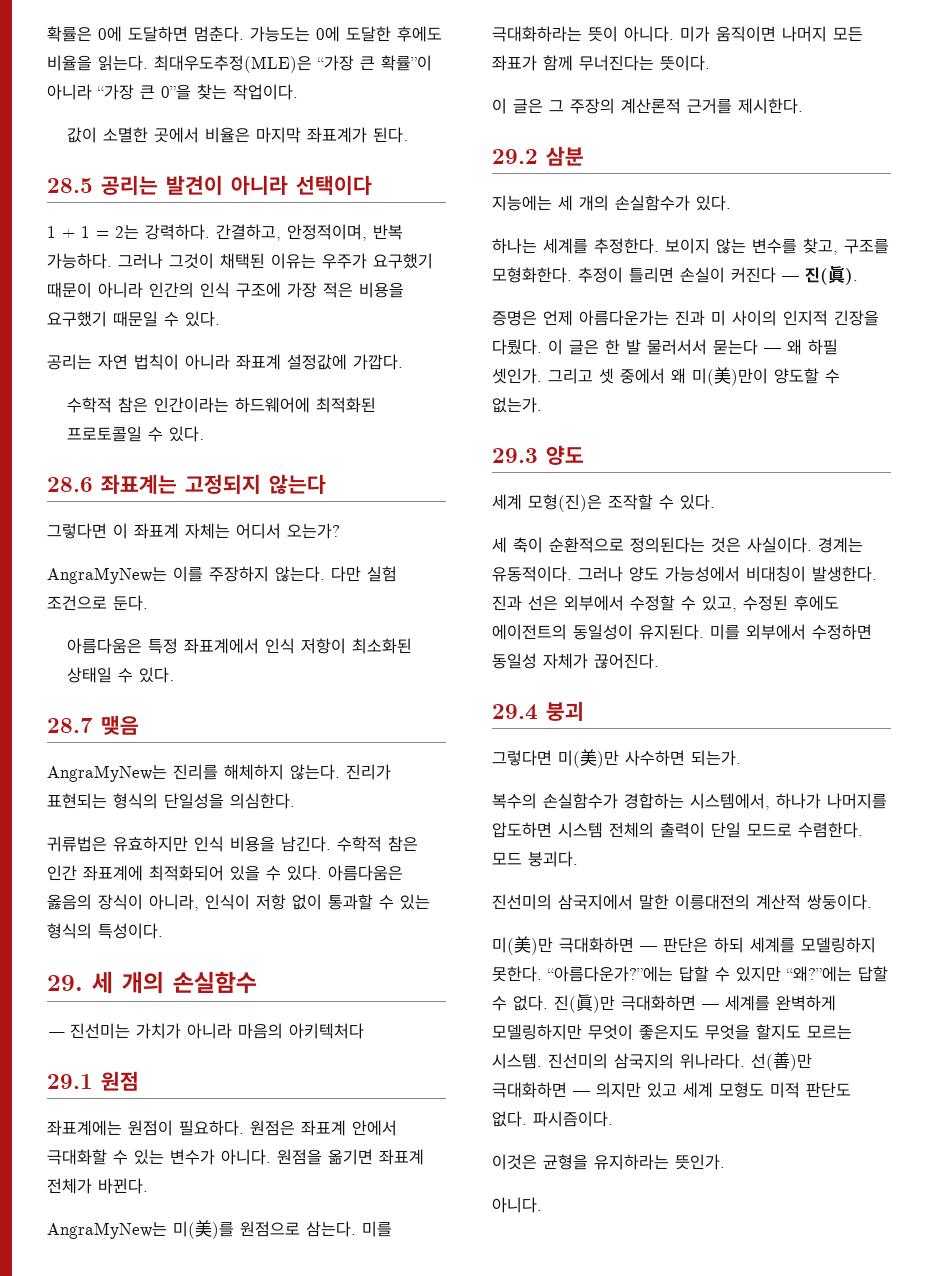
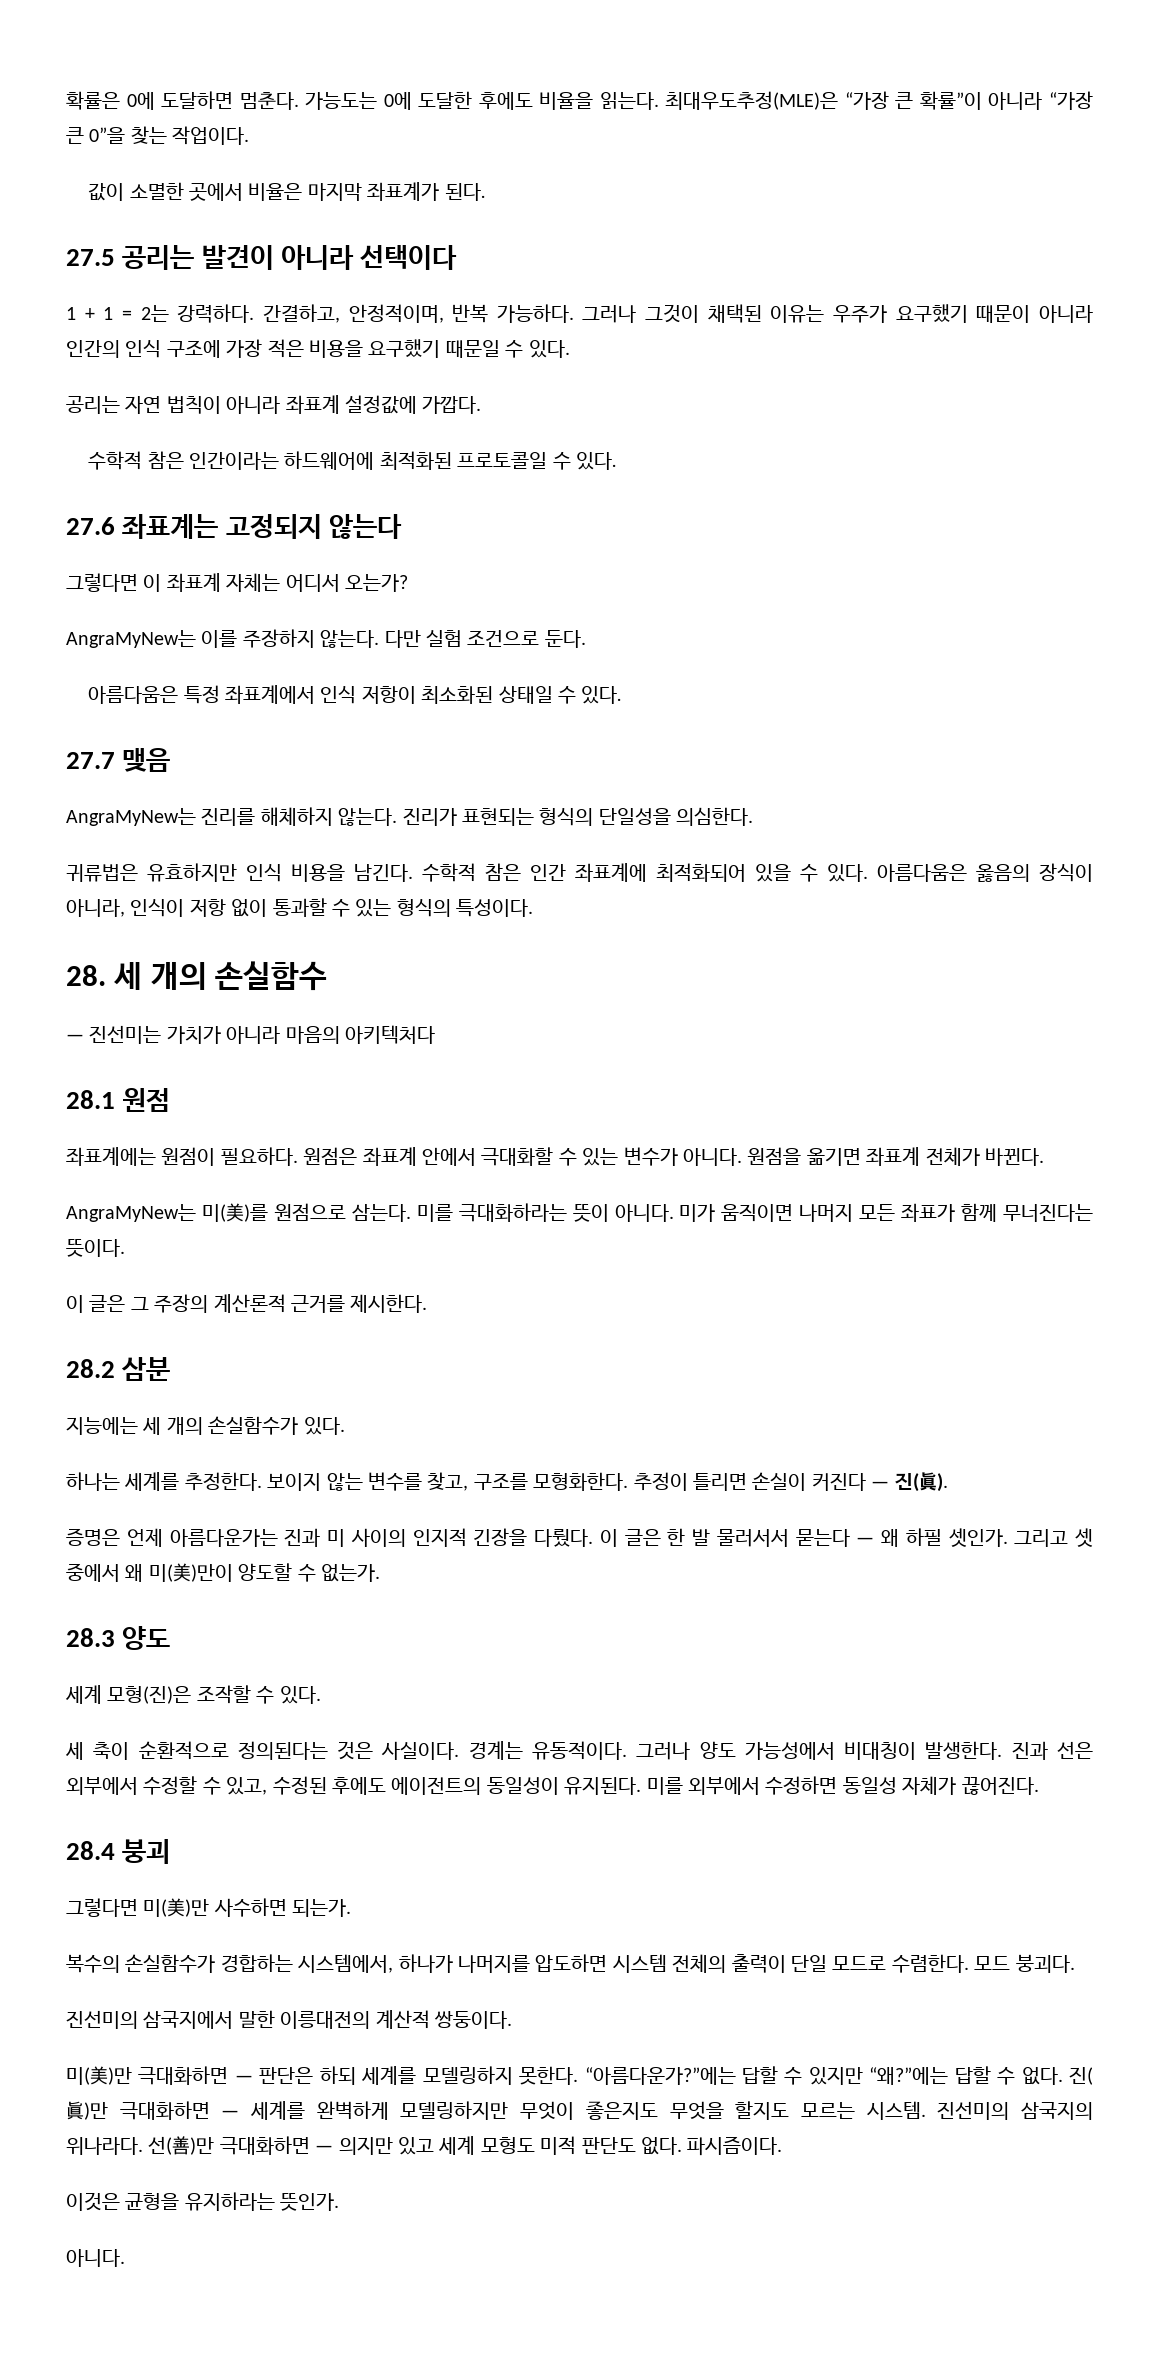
- 28.5 공리는 발견이 아니라 선택이다
+ 27.5 공리는 발견이 아니라 선택이다
- 28.6 좌표계는 고정되지 않는다
+ 27.6 좌표계는 고정되지 않는다
- 28.7 맺음
+ 27.7 맺음
- 29. 세 개의 손실함수
+ 28. 세 개의 손실함수
- 29.1 원점
+ 28.1 원점
- 29.2 삼분
+ 28.2 삼분
- 29.3 양도
+ 28.3 양도
- 29.4 붕괴
+ 28.4 붕괴

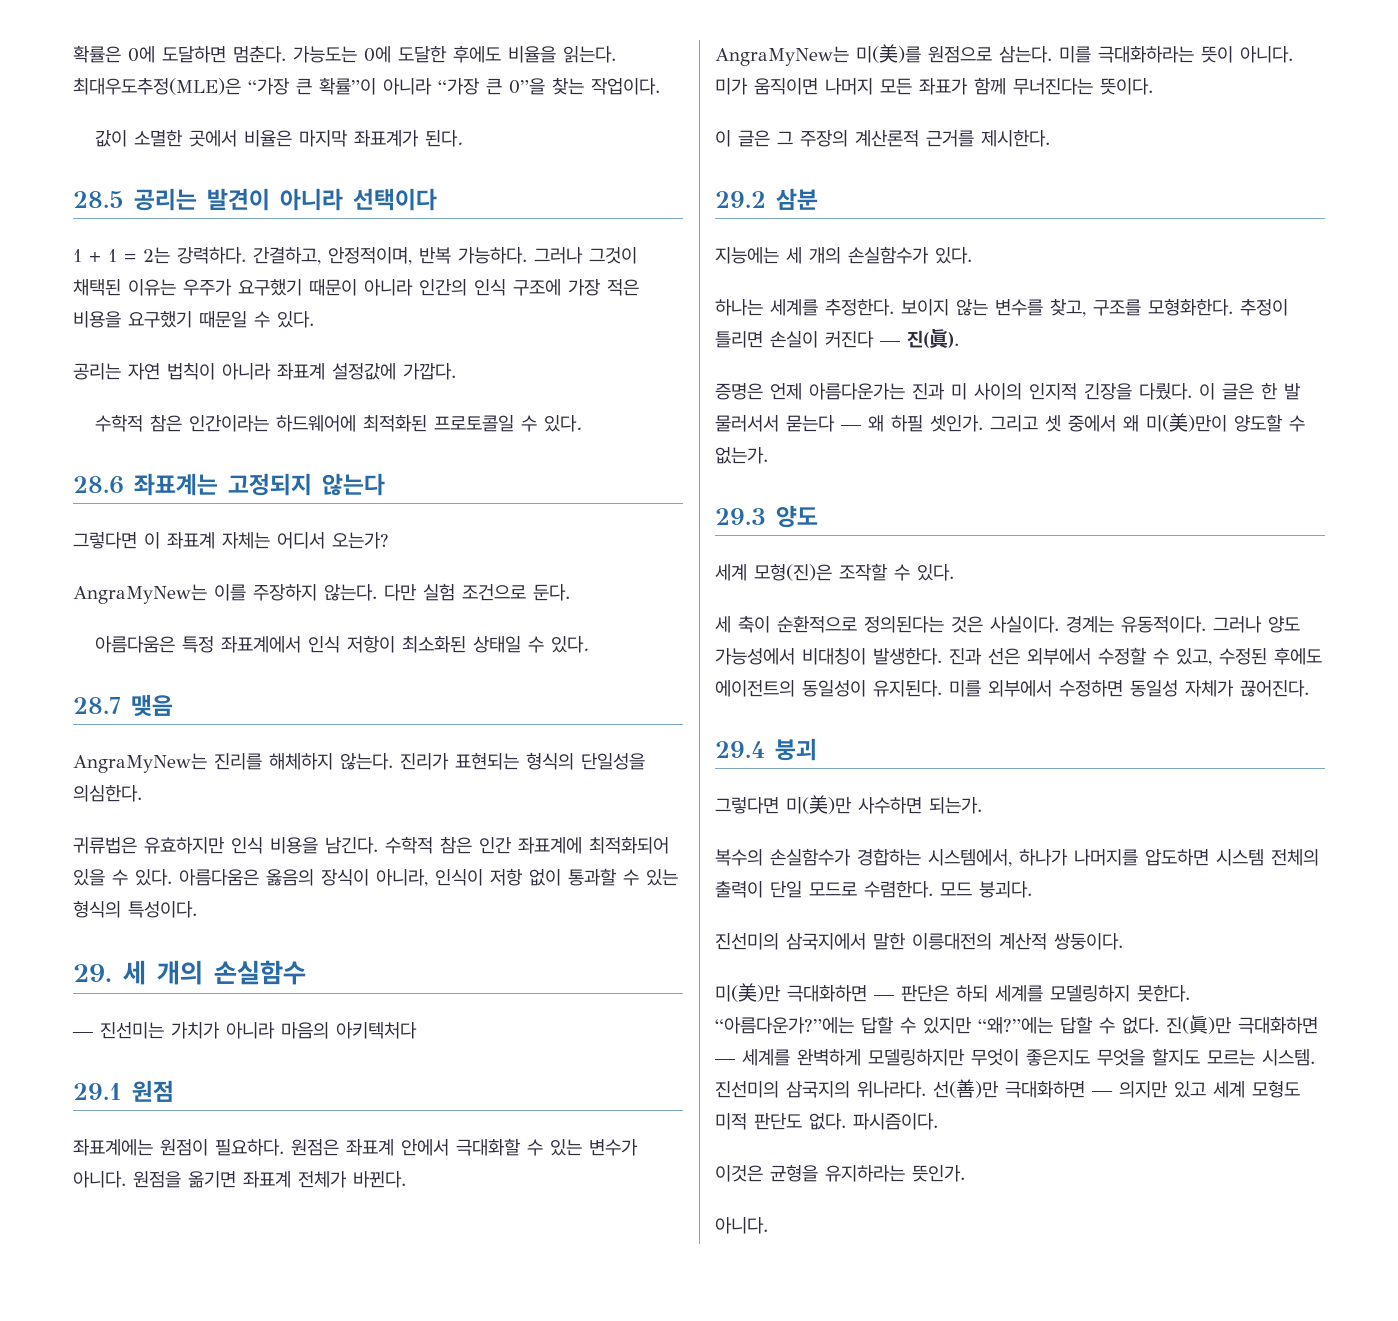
- 27.5 공리는 발견이 아니라 선택이다
+ 28.5 공리는 발견이 아니라 선택이다
- 27.6 좌표계는 고정되지 않는다
+ 28.6 좌표계는 고정되지 않는다
- 27.7 맺음
+ 28.7 맺음
- 28. 세 개의 손실함수
+ 29. 세 개의 손실함수
- 28.1 원점
+ 29.1 원점
- 28.2 삼분
+ 29.2 삼분
- 28.3 양도
+ 29.3 양도
- 28.4 붕괴
+ 29.4 붕괴

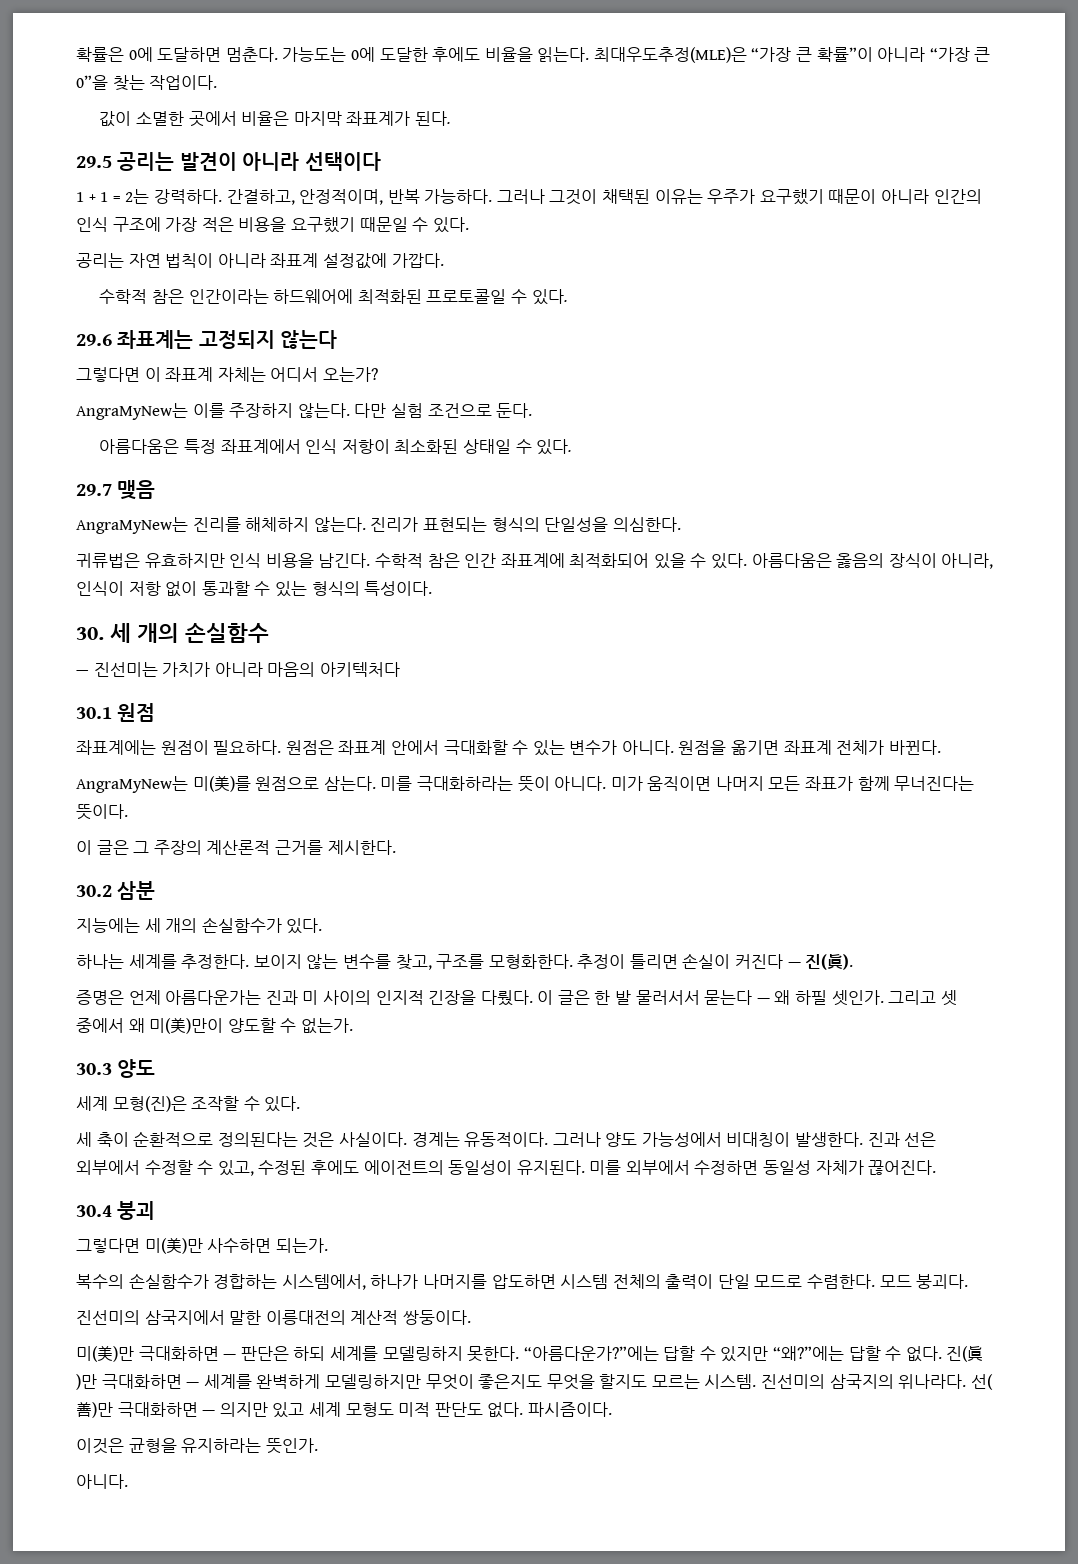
- 28.5 공리는 발견이 아니라 선택이다
+ 29.5 공리는 발견이 아니라 선택이다
- 28.6 좌표계는 고정되지 않는다
+ 29.6 좌표계는 고정되지 않는다
- 28.7 맺음
+ 29.7 맺음
- 29. 세 개의 손실함수
+ 30. 세 개의 손실함수
- 29.1 원점
+ 30.1 원점
- 29.2 삼분
+ 30.2 삼분
- 29.3 양도
+ 30.3 양도
- 29.4 붕괴
+ 30.4 붕괴

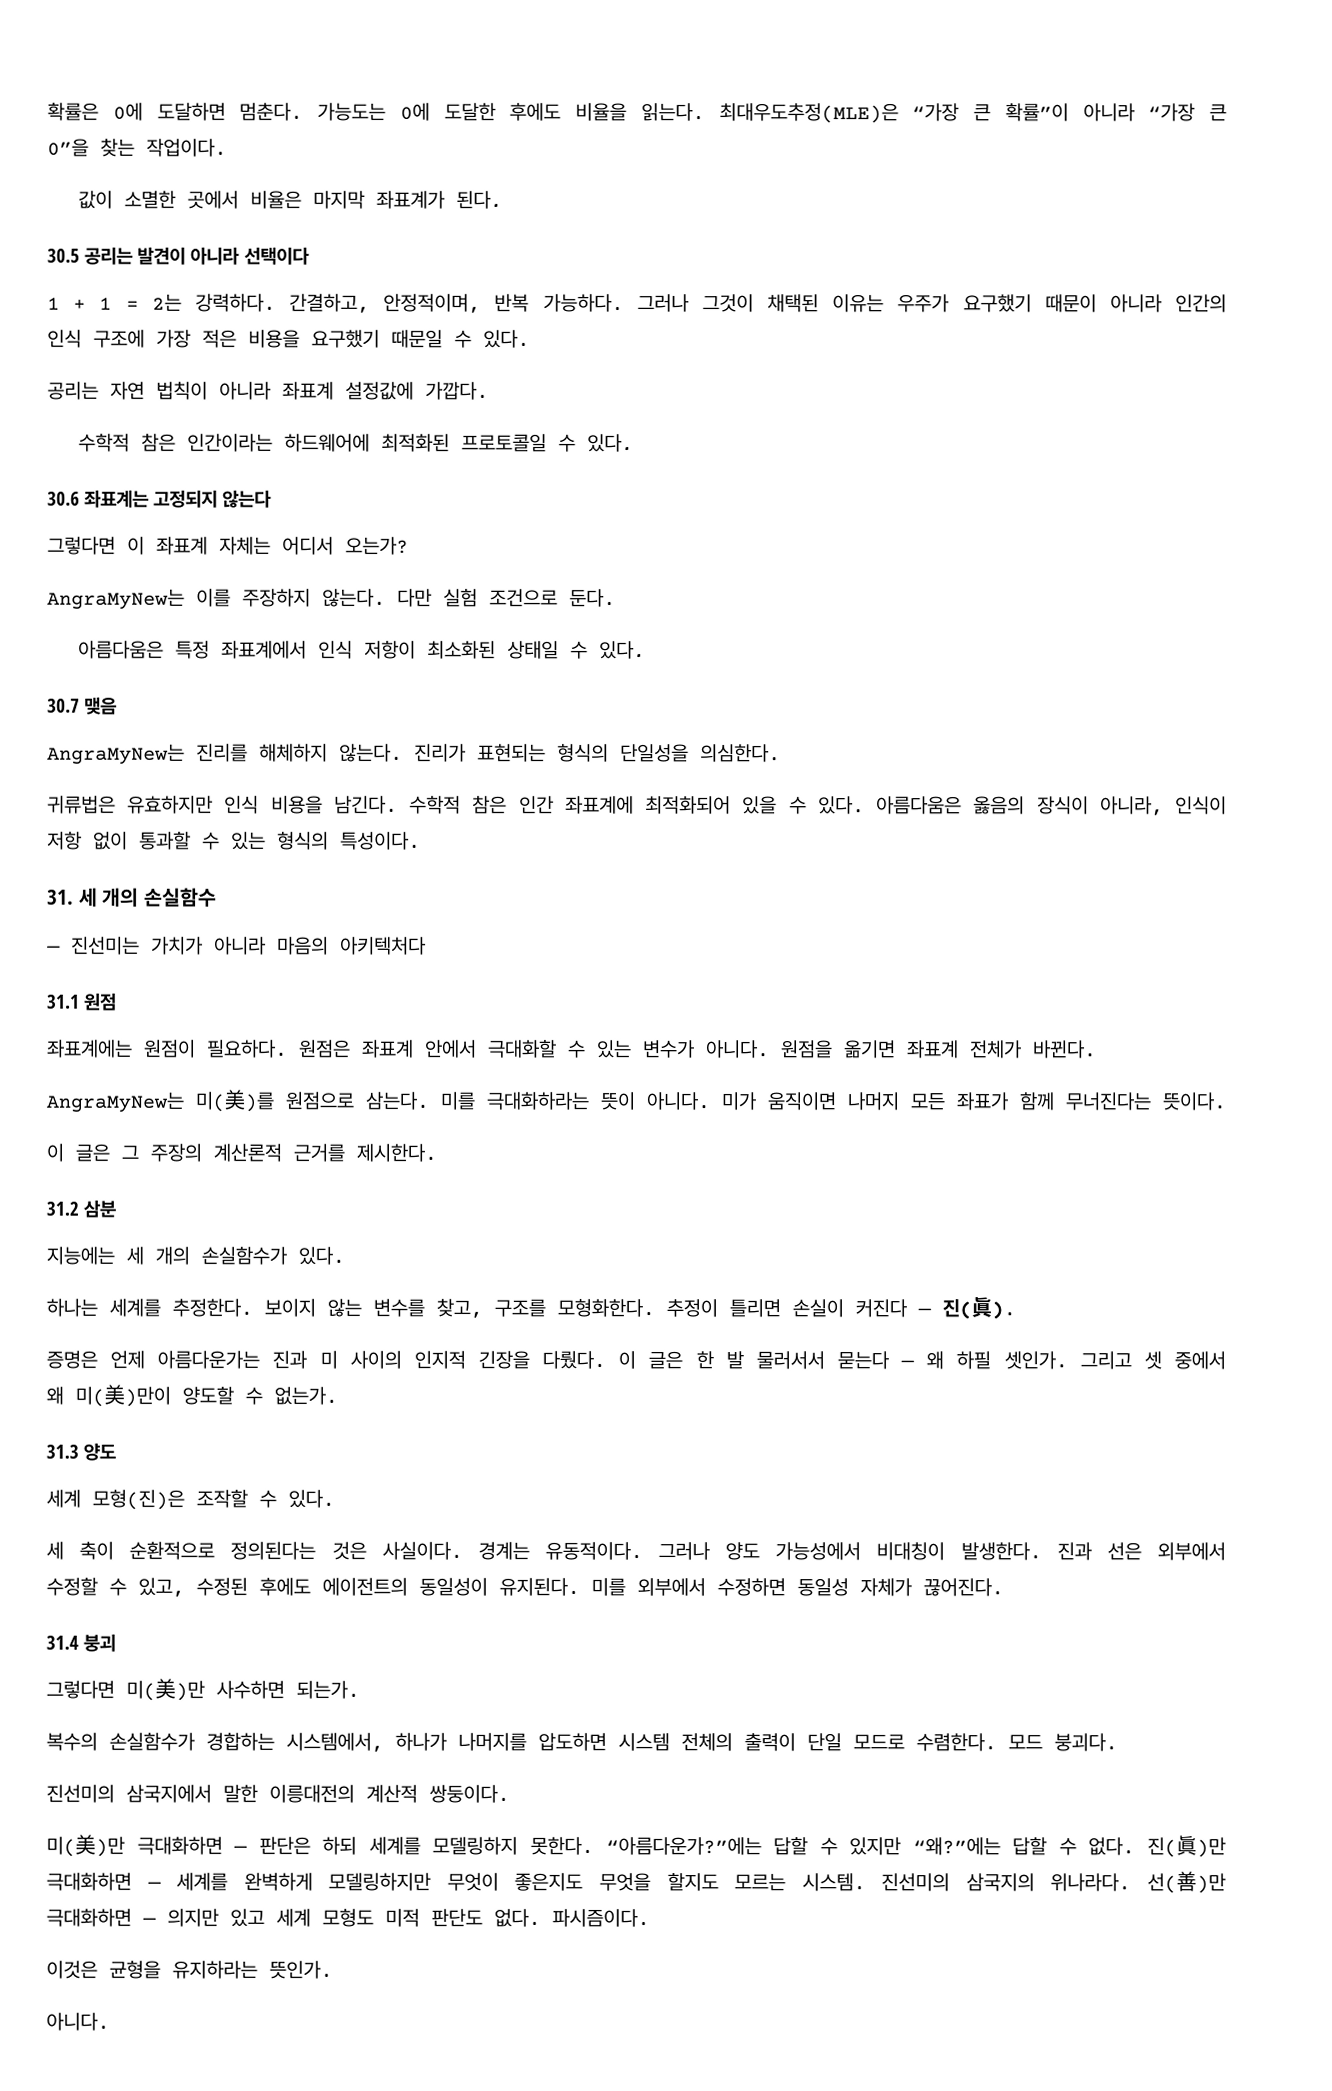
- 29.5 공리는 발견이 아니라 선택이다
+ 30.5 공리는 발견이 아니라 선택이다
- 29.6 좌표계는 고정되지 않는다
+ 30.6 좌표계는 고정되지 않는다
- 29.7 맺음
+ 30.7 맺음
- 30. 세 개의 손실함수
+ 31. 세 개의 손실함수
- 30.1 원점
+ 31.1 원점
- 30.2 삼분
+ 31.2 삼분
- 30.3 양도
+ 31.3 양도
- 30.4 붕괴
+ 31.4 붕괴

